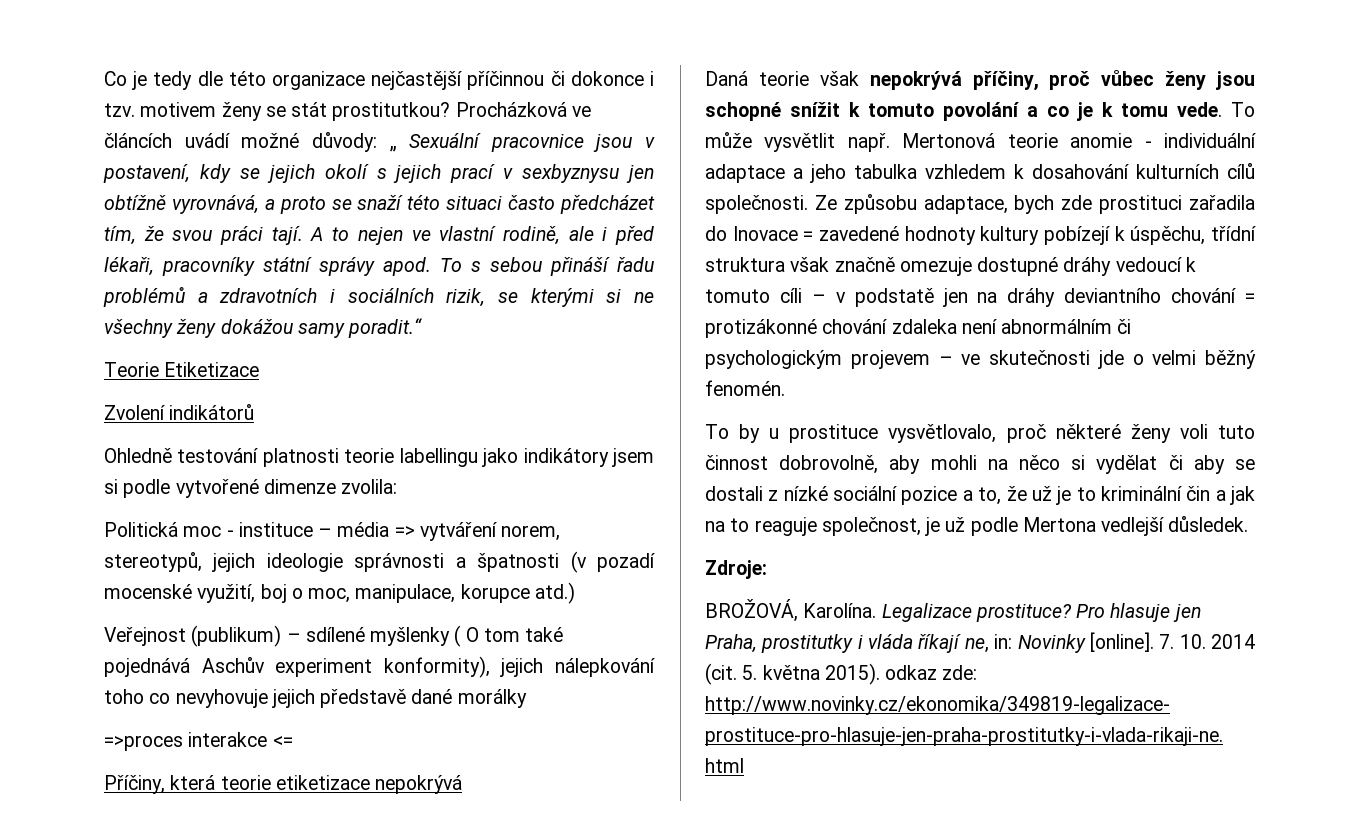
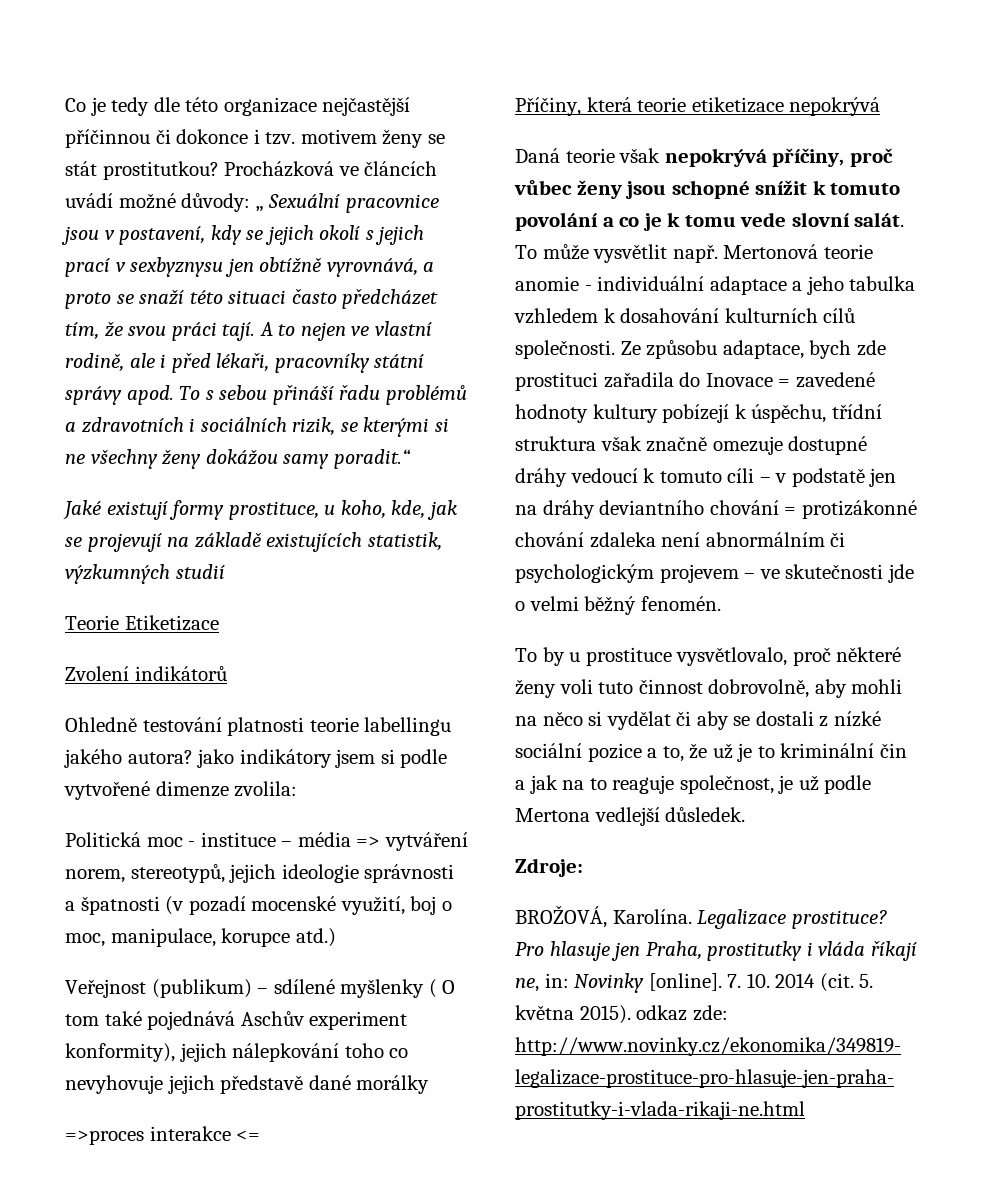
+ Jaké existují formy prostituce, u koho, kde, jak se projevují na základě existujících statistik, výzkumných studií
- Ohledně testování platnosti teorie labellingu jako indikátory jsem si podle vytvořené dimenze zvolila:
+ Ohledně testování platnosti teorie labellingu jakého autora? jako indikátory jsem si podle vytvořené dimenze zvolila:
- Daná teorie však nepokrývá příčiny, proč vůbec ženy jsou schopné snížit k tomuto povolání a co je k tomu vede.
+ Daná teorie však nepokrývá příčiny, proč vůbec ženy jsou schopné snížit k tomuto povolání a co je k tomu vede slovní salát.

